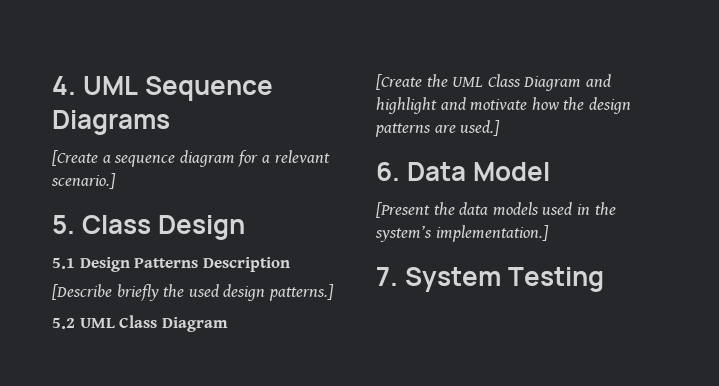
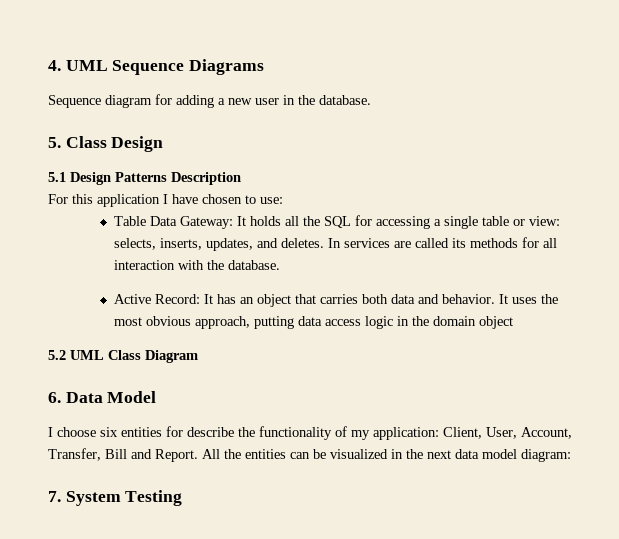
- [Create a sequence diagram for a relevant scenario.]
+ Sequence diagram for adding a new user in the database.
- [Describe briefly the used design patterns.]
+ For this application I have chosen to use:
+ Table Data Gateway: It holds all the SQL for accessing a single table or view: selects, inserts, updates, and deletes. In services are called its methods for all interaction with the database.
+ Active Record: It has an object that carries both data and behavior. It uses the most obvious approach, putting data access logic in the domain object
  5.2 UML Class Diagram
- [Create the UML Class Diagram and highlight and motivate how the design patterns are used.]
  6. Data Model
- [Present the data models used in the system’s implementation.]
+ I choose six entities for describe the functionality of my application: Client, User, Account, Transfer, Bill and Report. All the entities can be visualized in the next data model diagram:

